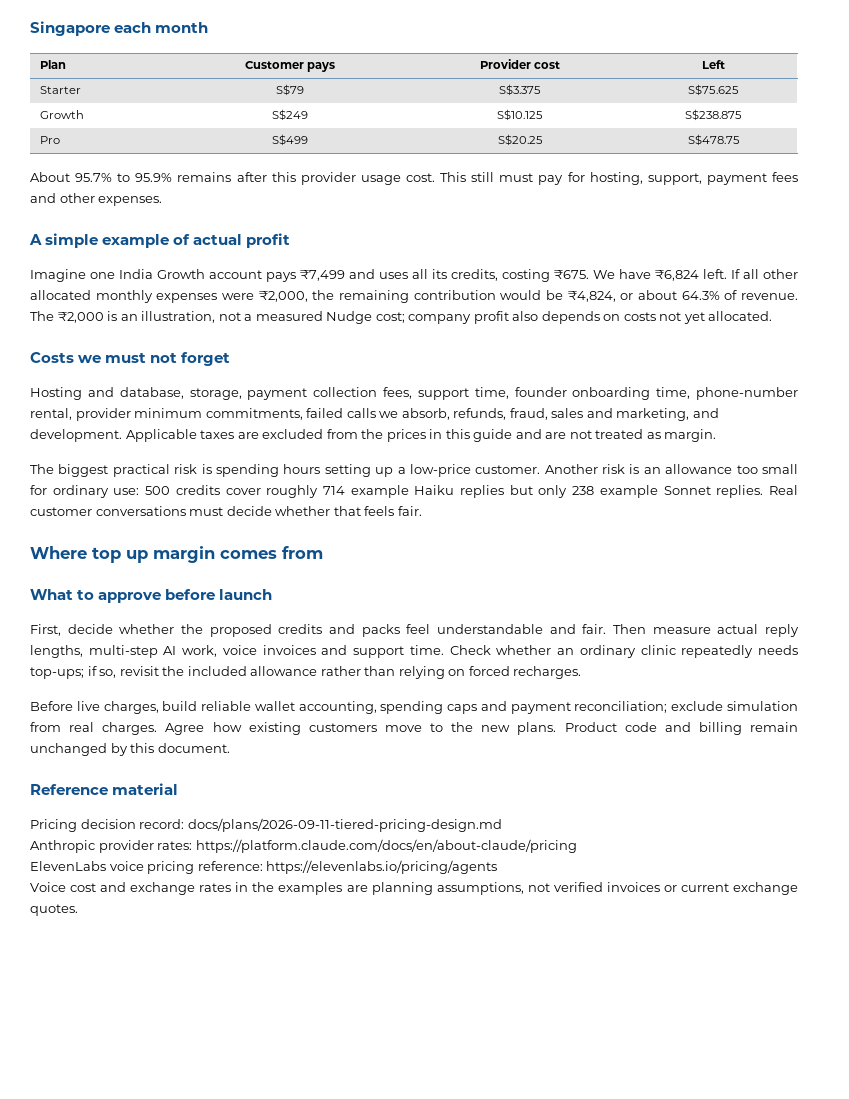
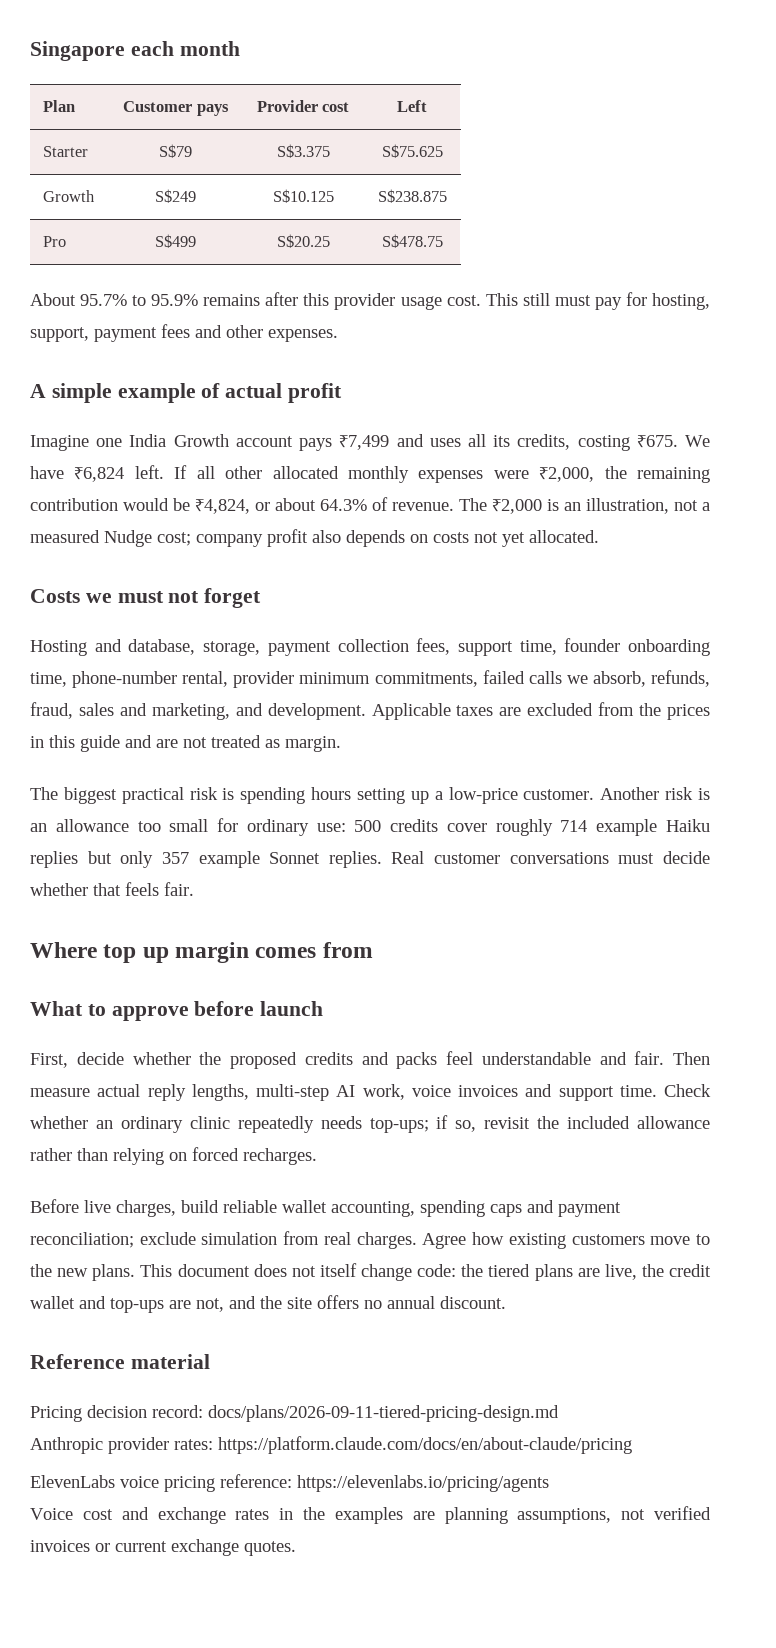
- Another risk is an allowance too small for ordinary use: 500 credits cover roughly 714 example Haiku replies but only 238 example Sonnet replies.
+ Another risk is an allowance too small for ordinary use: 500 credits cover roughly 714 example Haiku replies but only 357 example Sonnet replies.
- Product code and billing remain unchanged by this document.
+ This document does not itself change code: the tiered plans are live, the credit wallet and top-ups are not, and the site offers no annual discount.

